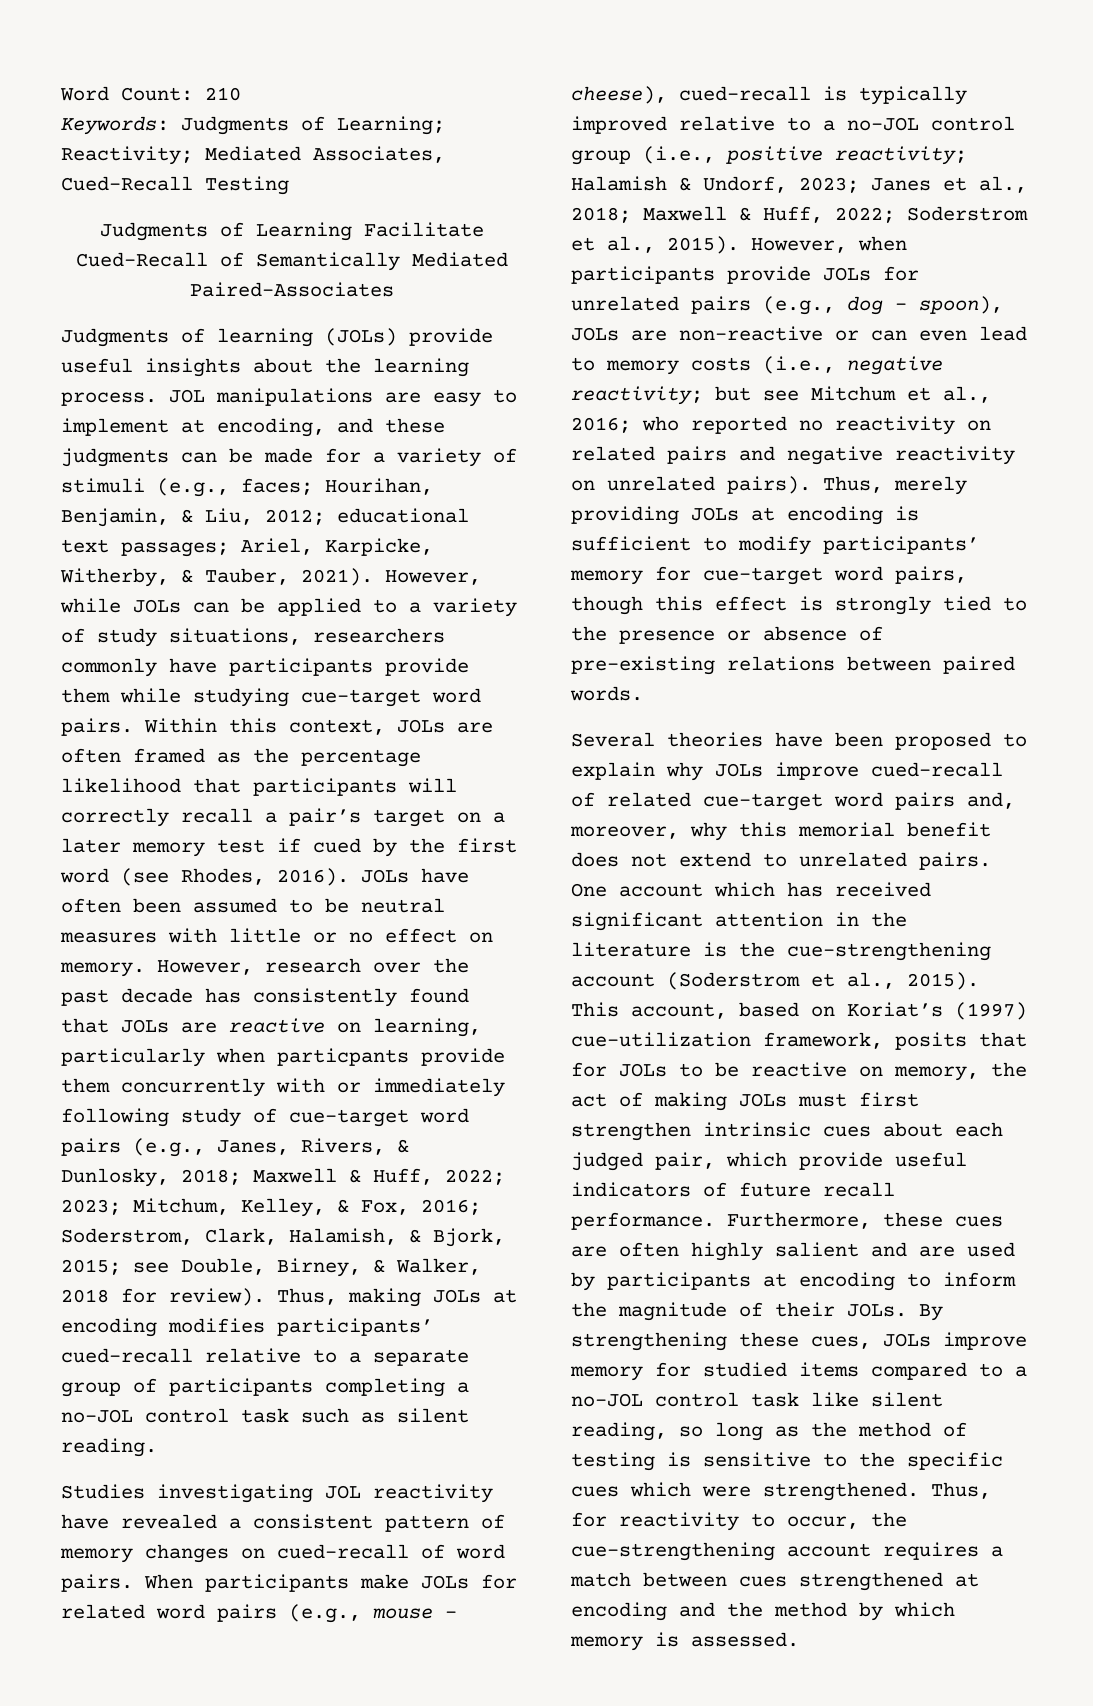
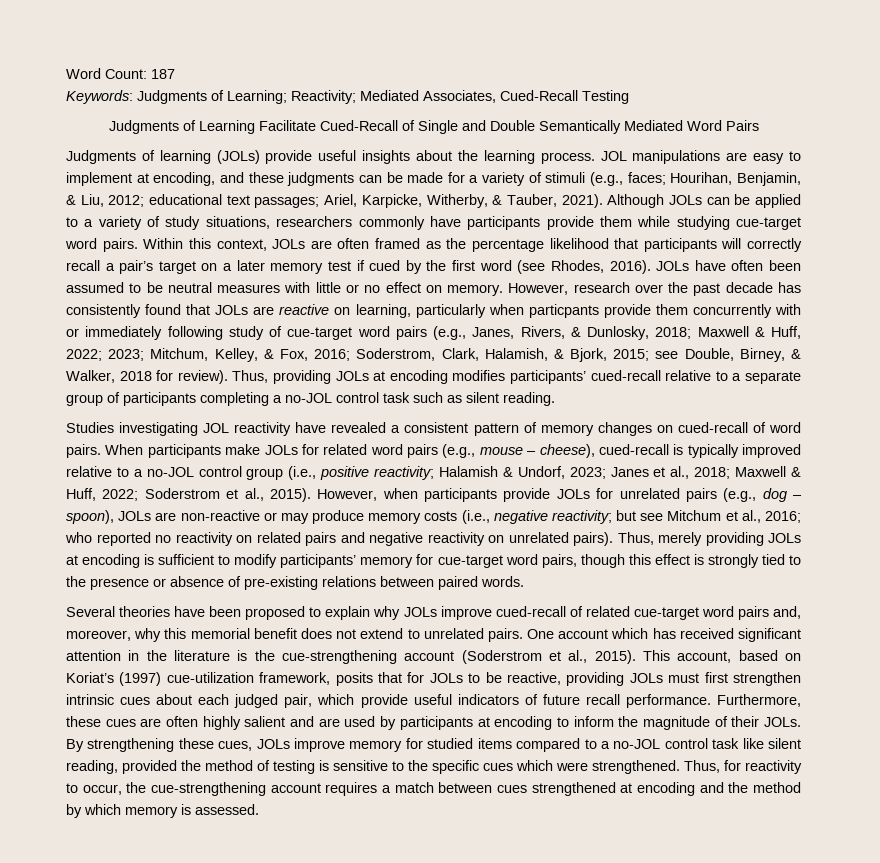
- Word Count: 210
+ Word Count: 187
- Judgments of Learning Facilitate Cued-Recall of Semantically Mediated Paired-Associates
+ Judgments of Learning Facilitate Cued-Recall of Single and Double Semantically Mediated Word Pairs
- However, while JOLs can be applied to a variety of study situations, researchers commonly have participants provide them while studying cue-target word pairs.
+ Although JOLs can be applied to a variety of study situations, researchers commonly have participants provide them while studying cue-target word pairs.
- Thus, making JOLs at encoding modifies participants’ cued-recall relative to a separate group of participants completing a no-JOL control task such as silent reading.
+ Thus, providing JOLs at encoding modifies participants’ cued-recall relative to a separate group of participants completing a no-JOL control task such as silent reading.
- However, when participants provide JOLs for unrelated pairs (e.g., dog – spoon), JOLs are non-reactive or can even lead to memory costs (i.e., negative reactivity; but see Mitchum et al., 2016; who reported no reactivity on related pairs and negative reactivity on unrelated pairs).
+ However, when participants provide JOLs for unrelated pairs (e.g., dog – spoon), JOLs are non-reactive or may produce memory costs (i.e., negative reactivity; but see Mitchum et al., 2016; who reported no reactivity on related pairs and negative reactivity on unrelated pairs).
- This account, based on Koriat’s (1997) cue-utilization framework, posits that for JOLs to be reactive on memory, the act of making JOLs must first strengthen intrinsic cues about each judged pair, which provide useful indicators of future recall performance.
+ This account, based on Koriat’s (1997) cue-utilization framework, posits that for JOLs to be reactive, providing JOLs must first strengthen intrinsic cues about each judged pair, which provide useful indicators of future recall performance.
- By strengthening these cues, JOLs improve memory for studied items compared to a no-JOL control task like silent reading, so long as the method of testing is sensitive to the specific cues which were strengthened.
+ By strengthening these cues, JOLs improve memory for studied items compared to a no-JOL control task like silent reading, provided the method of testing is sensitive to the specific cues which were strengthened.

